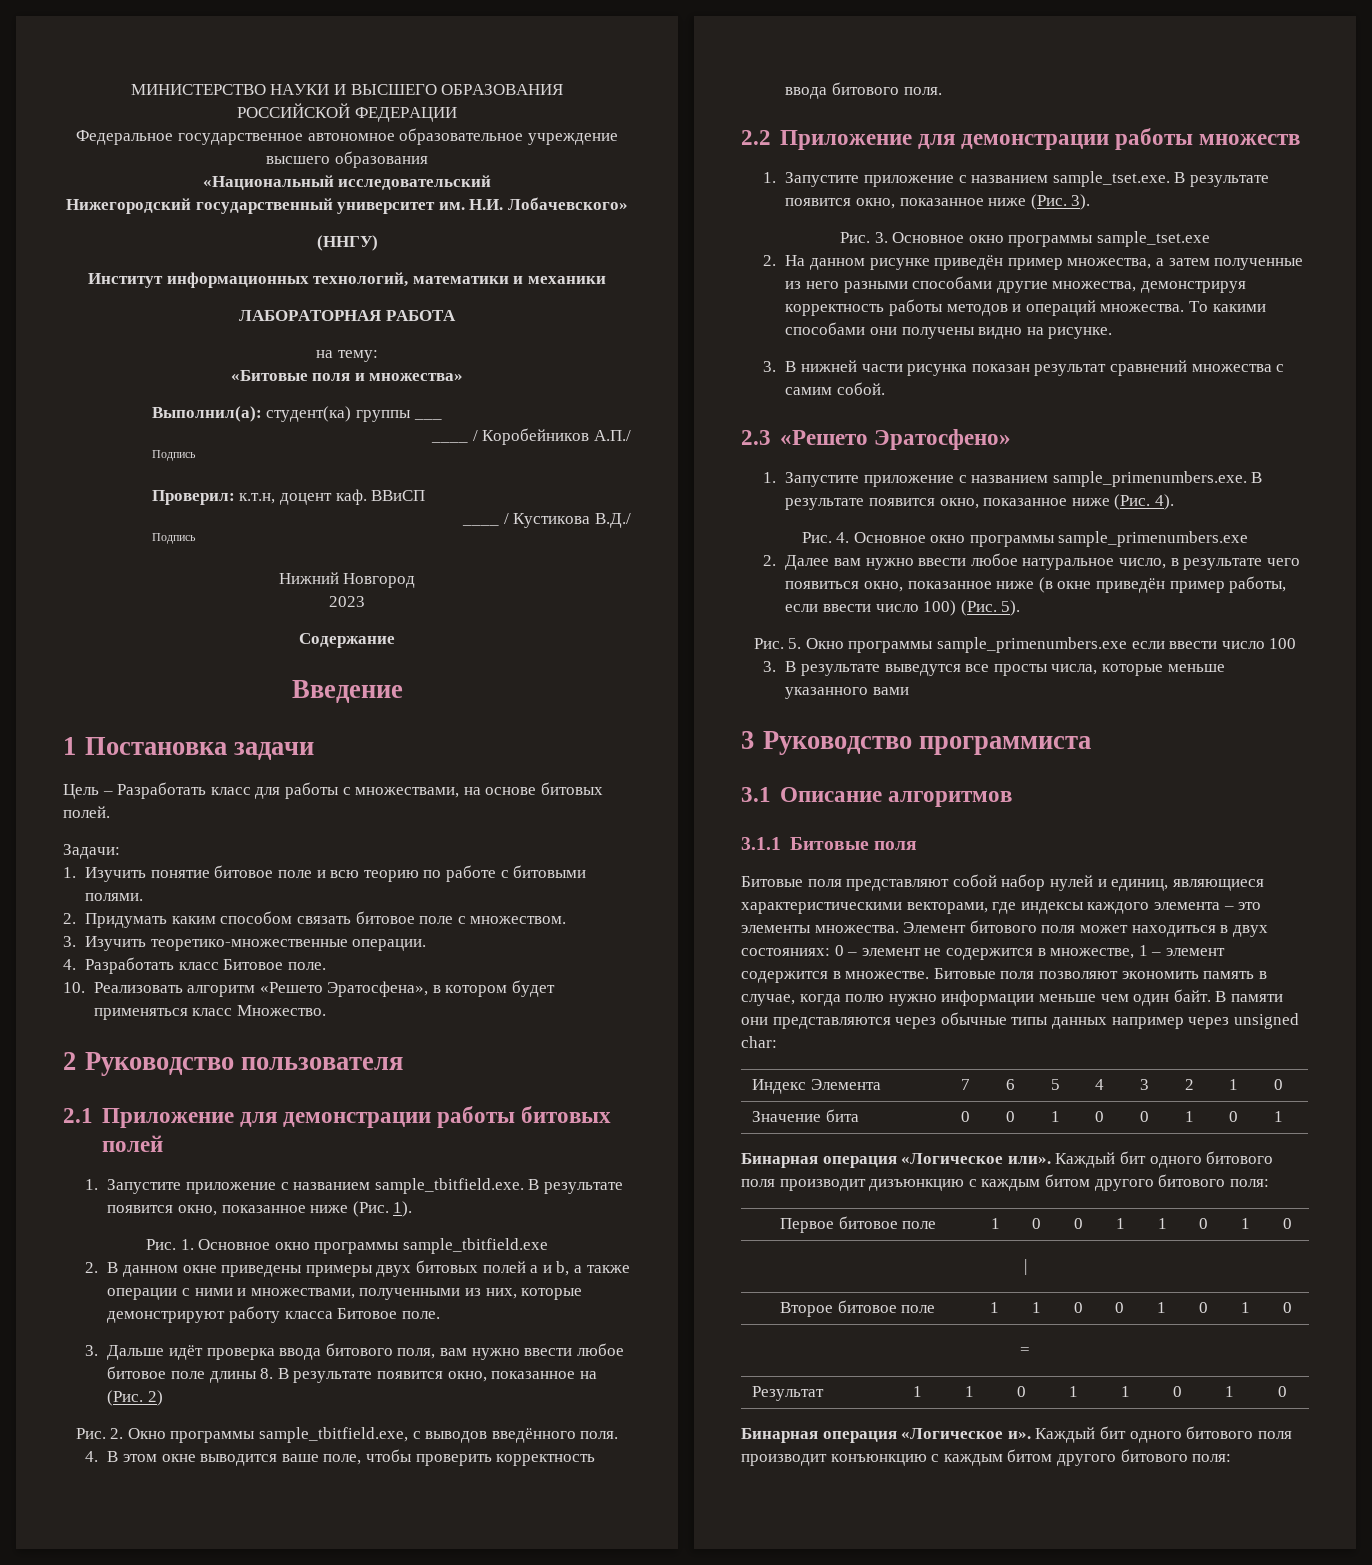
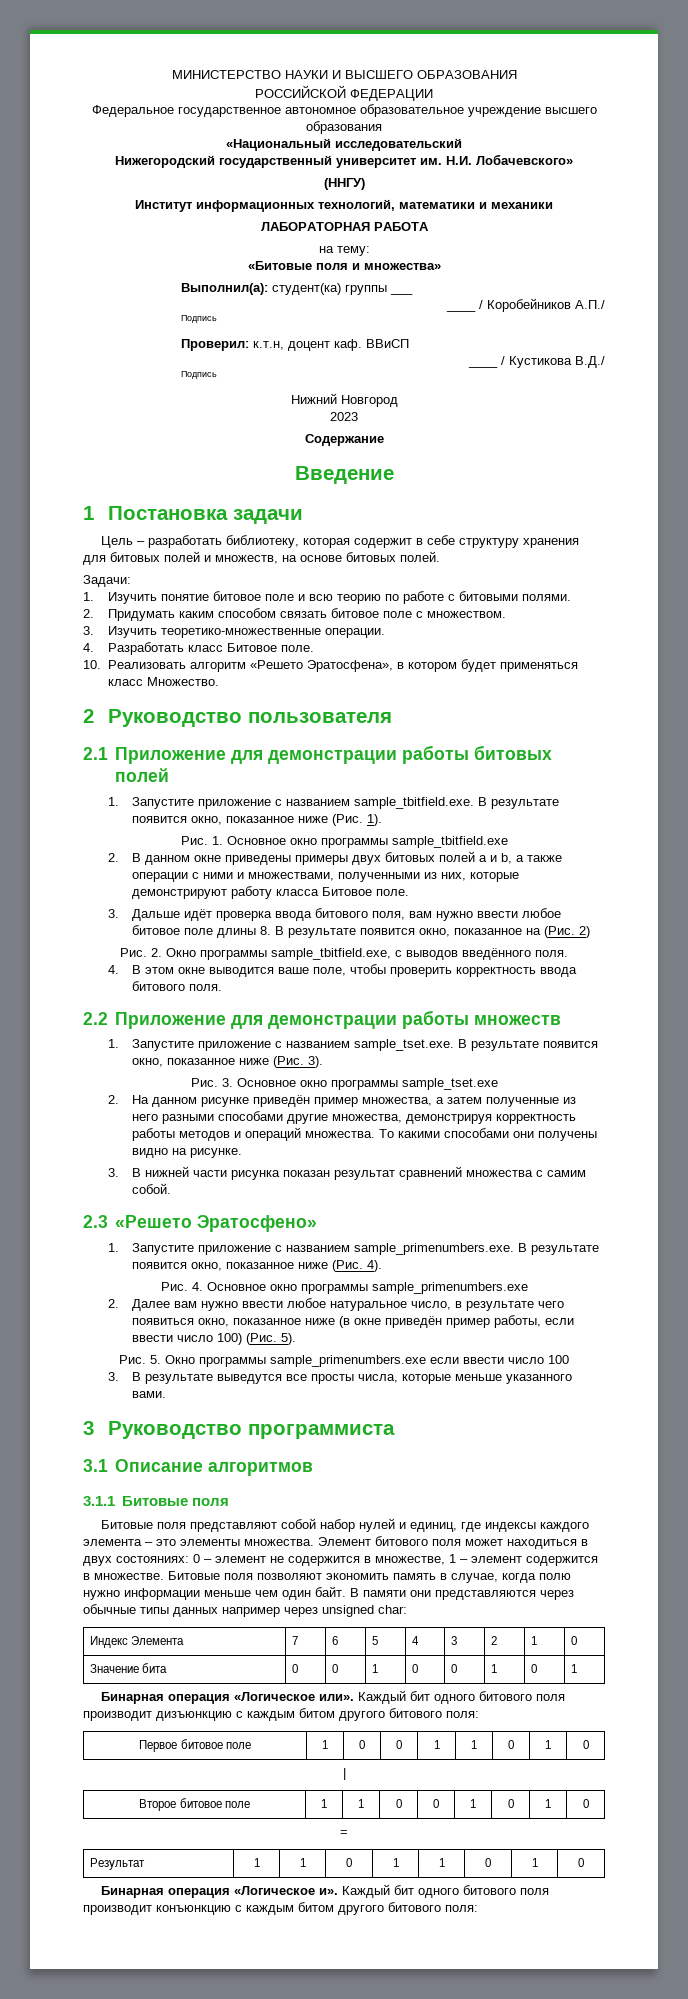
- Цель – Разработать класс для работы с множествами, на основе битовых полей.
+ Цель – разработать библиотеку, которая содержит в себе структуру хранения для битовых полей и множеств, на основе битовых полей.
- 3. В результате выведутся все просты числа, которые меньше указанного вами
+ 3. В результате выведутся все просты числа, которые меньше указанного вами.
- Битовые поля представляют собой набор нулей и единиц, являющиеся характеристическими векторами, где индексы каждого элемента – это элементы множества.
+ Битовые поля представляют собой набор нулей и единиц, где индексы каждого элемента – это элементы множества.

